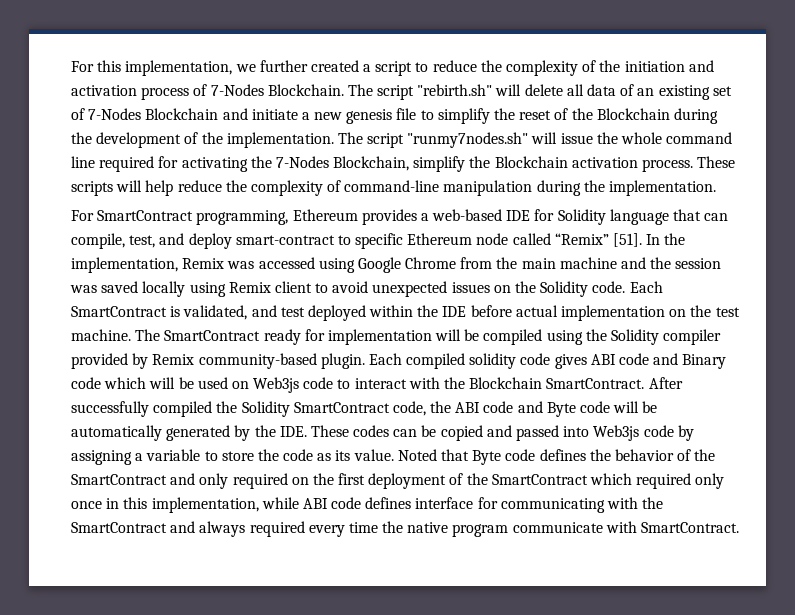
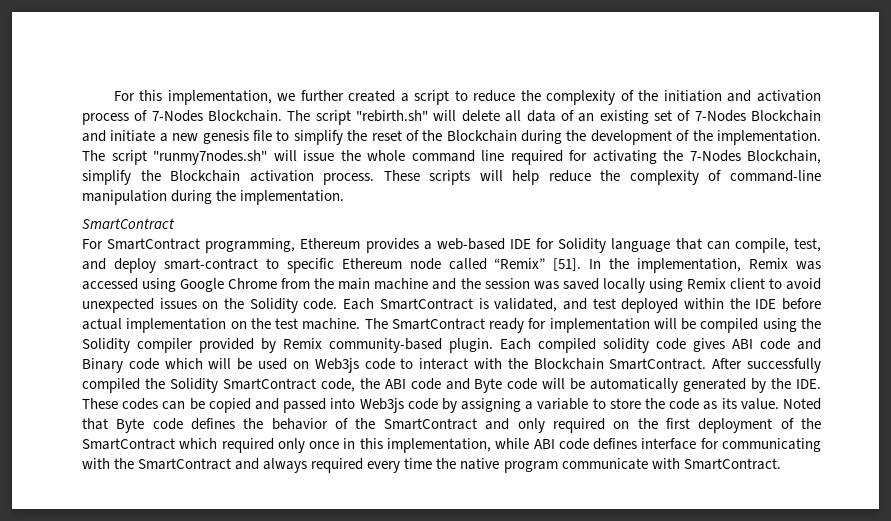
  These scripts will help reduce the complexity of command-line manipulation during the implementation.
+ SmartContract

